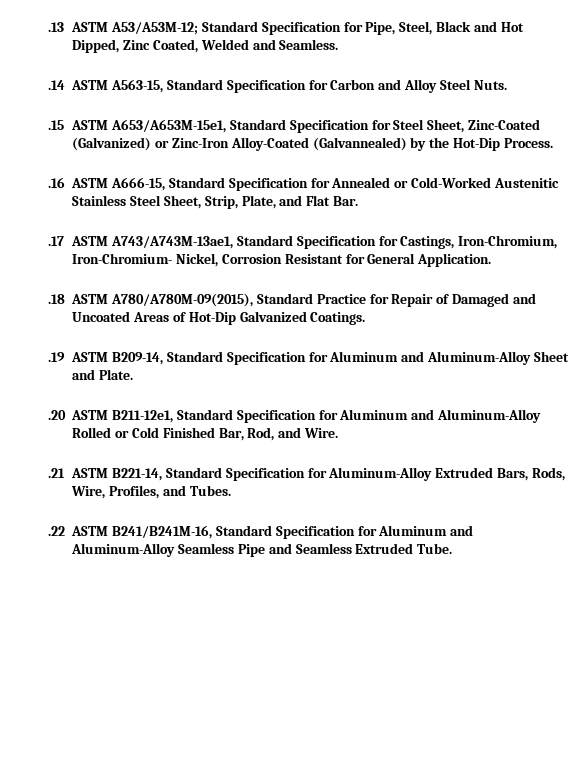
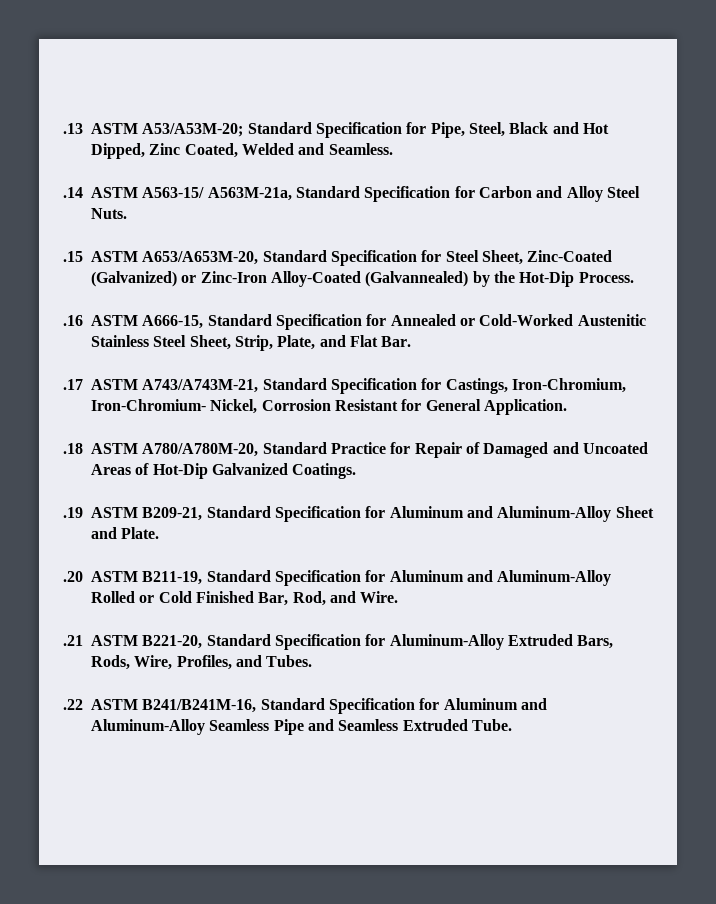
- .13 ASTM A53/A53M-12; Standard Specification for Pipe, Steel, Black and Hot Dipped, Zinc Coated, Welded and Seamless.
+ .13 ASTM A53/A53M-20; Standard Specification for Pipe, Steel, Black and Hot Dipped, Zinc Coated, Welded and Seamless.
- .14 ASTM A563-15, Standard Specification for Carbon and Alloy Steel Nuts.
+ .14 ASTM A563-15/ A563M-21a, Standard Specification for Carbon and Alloy Steel Nuts.
- .15 ASTM A653/A653M-15e1, Standard Specification for Steel Sheet, Zinc-Coated (Galvanized) or Zinc-Iron Alloy-Coated (Galvannealed) by the Hot-Dip Process.
+ .15 ASTM A653/A653M-20, Standard Specification for Steel Sheet, Zinc-Coated (Galvanized) or Zinc-Iron Alloy-Coated (Galvannealed) by the Hot-Dip Process.
- .17 ASTM A743/A743M-13ae1, Standard Specification for Castings, Iron-Chromium, Iron-Chromium- Nickel, Corrosion Resistant for General Application.
+ .17 ASTM A743/A743M-21, Standard Specification for Castings, Iron-Chromium, Iron-Chromium- Nickel, Corrosion Resistant for General Application.
- .18 ASTM A780/A780M-09(2015), Standard Practice for Repair of Damaged and Uncoated Areas of Hot-Dip Galvanized Coatings.
+ .18 ASTM A780/A780M-20, Standard Practice for Repair of Damaged and Uncoated Areas of Hot-Dip Galvanized Coatings.
- .19 ASTM B209-14, Standard Specification for Aluminum and Aluminum-Alloy Sheet and Plate.
+ .19 ASTM B209-21, Standard Specification for Aluminum and Aluminum-Alloy Sheet and Plate.
- .20 ASTM B211-12e1, Standard Specification for Aluminum and Aluminum-Alloy Rolled or Cold Finished Bar, Rod, and Wire.
+ .20 ASTM B211-19, Standard Specification for Aluminum and Aluminum-Alloy Rolled or Cold Finished Bar, Rod, and Wire.
- .21 ASTM B221-14, Standard Specification for Aluminum-Alloy Extruded Bars, Rods, Wire, Profiles, and Tubes.
+ .21 ASTM B221-20, Standard Specification for Aluminum-Alloy Extruded Bars, Rods, Wire, Profiles, and Tubes.

